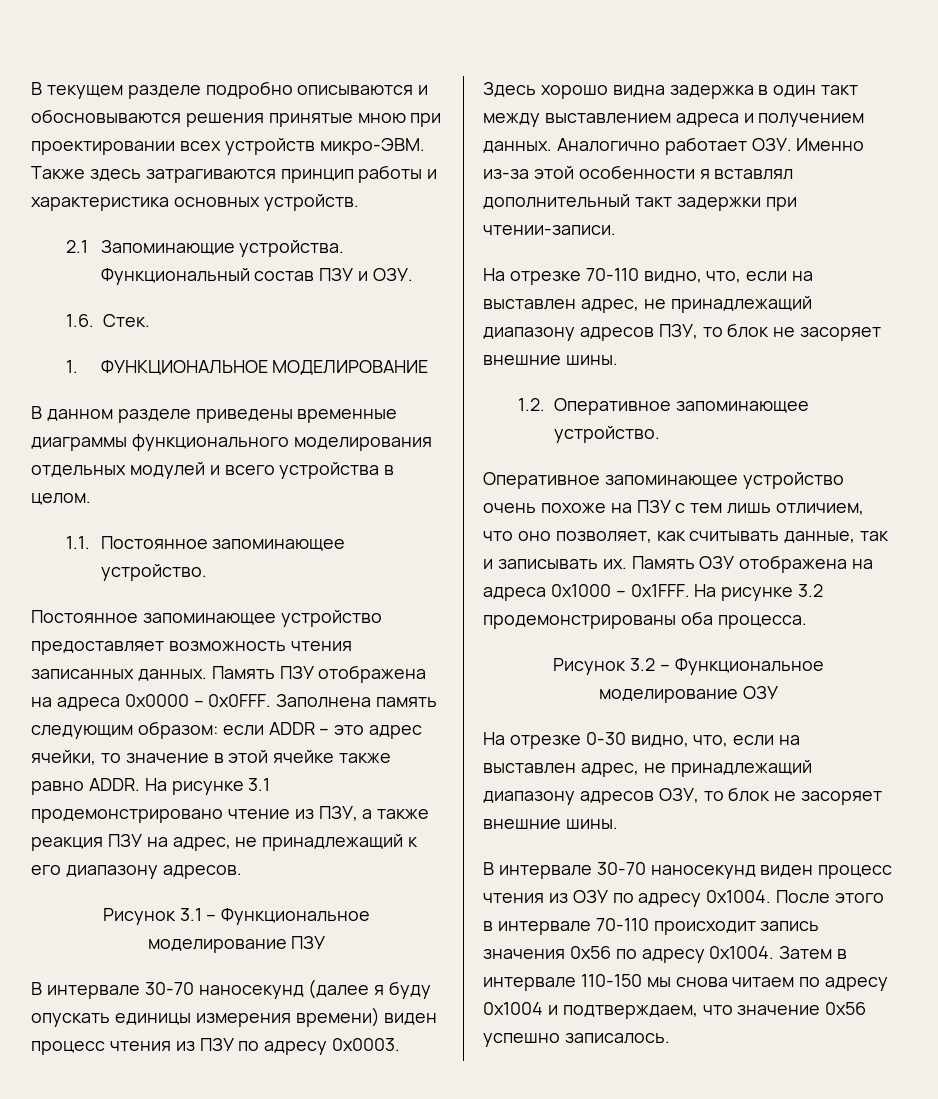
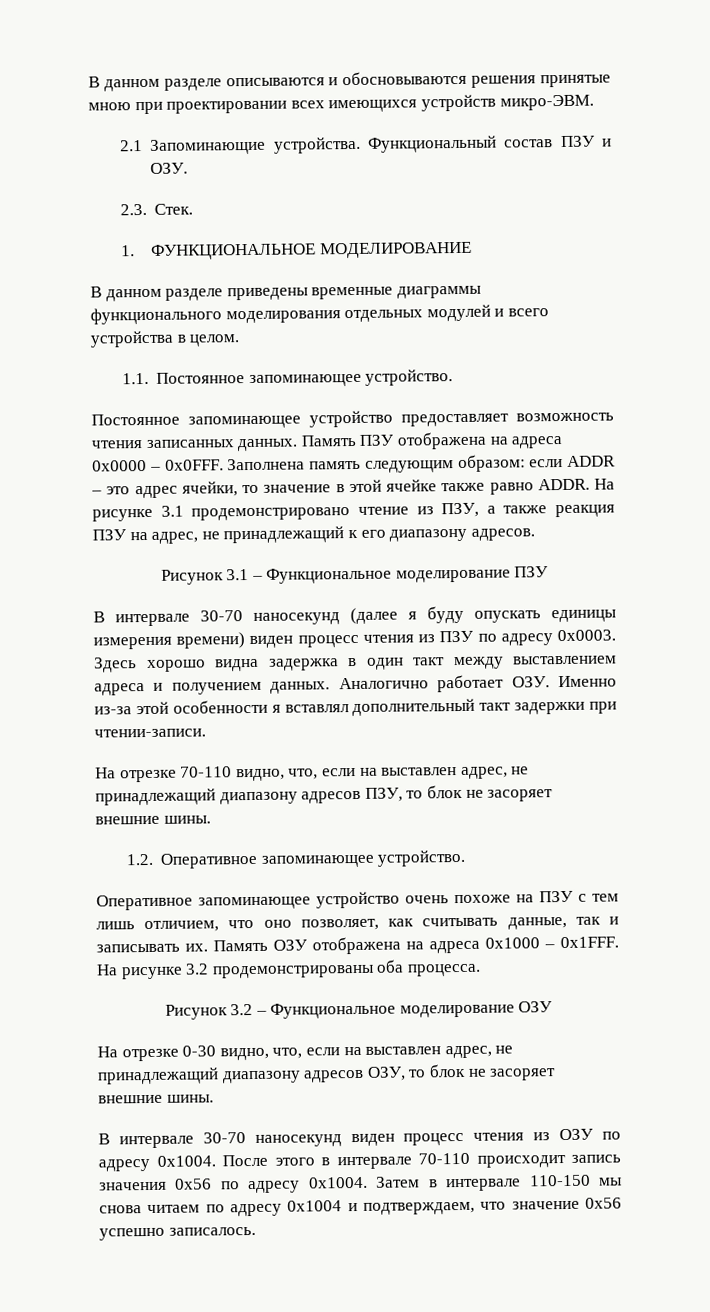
- В текущем разделе подробно описываются и обосновываются решения принятые мною при проектировании всех устройств микро-ЭВМ. Также здесь затрагиваются принцип работы и характеристика основных устройств.
+ В данном разделе описываются и обосновываются решения принятые мною при проектировании всех имеющихся устройств микро-ЭВМ.
- 1.6. Стек.
+ 2.3. Стек.

